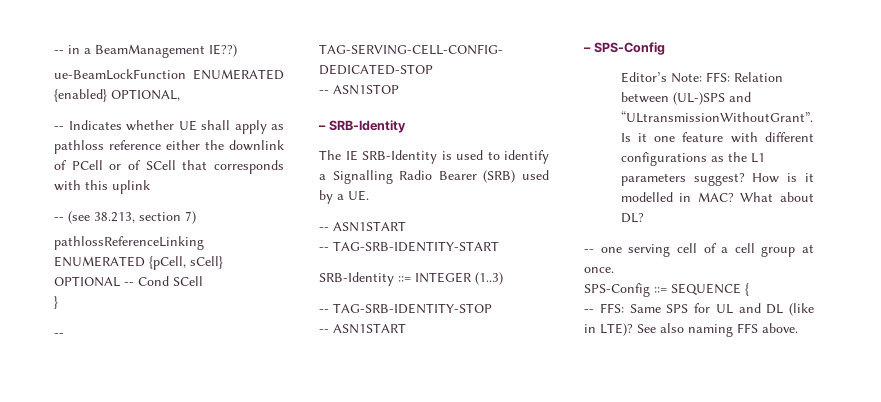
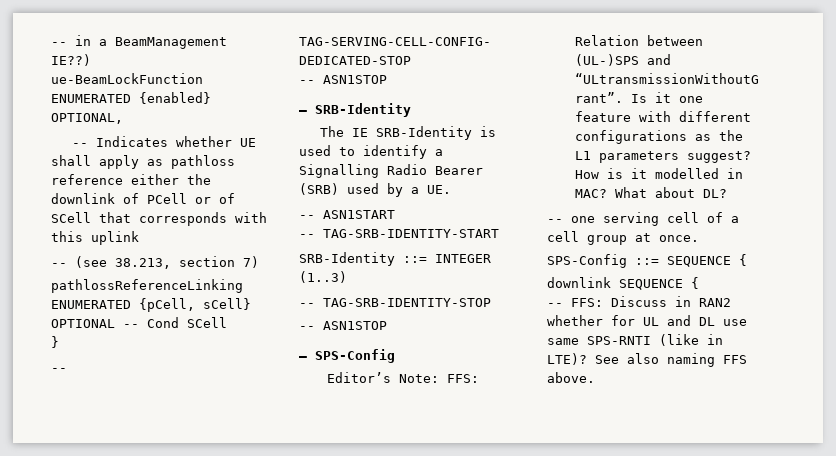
  -- TAG-SRB-IDENTITY-STOP
- -- ASN1START
+ -- ASN1STOP
+ downlink SEQUENCE {
- -- FFS: Same SPS for UL and DL (like in LTE)?
+ -- FFS: Discuss in RAN2 whether for UL and DL use same SPS-RNTI (like in LTE)?

